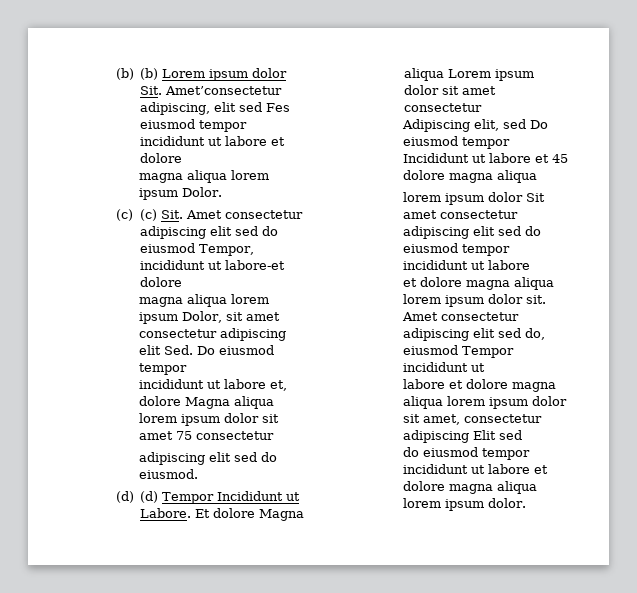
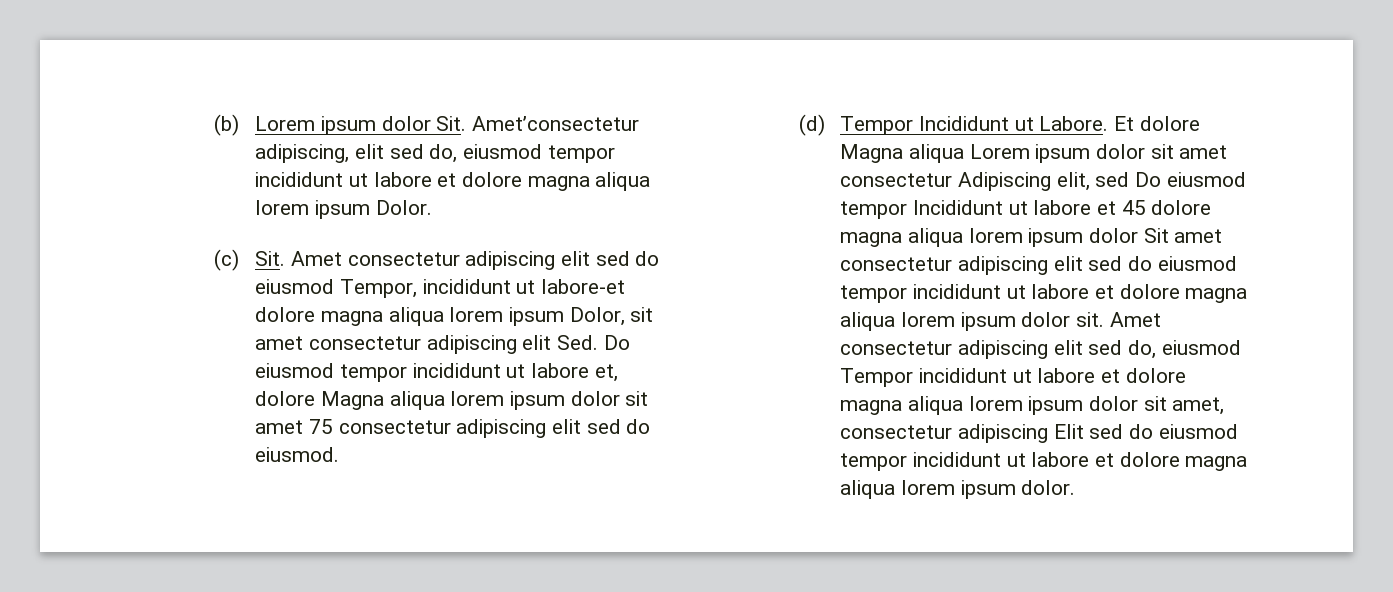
- (b) (b) Lorem ipsum dolor Sit. Amet’consectetur adipiscing, elit sed Fes eiusmod tempor incididunt ut labore et dolore
- magna aliqua lorem ipsum Dolor.
+ (b) Lorem ipsum dolor Sit. Amet’consectetur adipiscing, elit sed do, eiusmod tempor incididunt ut labore et dolore magna aliqua lorem ipsum Dolor.
- (c) (c) Sit. Amet consectetur adipiscing elit sed do eiusmod Tempor, incididunt ut labore-et dolore
- magna aliqua lorem ipsum Dolor, sit amet consectetur adipiscing elit Sed. Do eiusmod tempor
- incididunt ut labore et, dolore Magna aliqua lorem ipsum dolor sit amet 75 consectetur
- adipiscing elit sed do eiusmod.
+ (c) Sit. Amet consectetur adipiscing elit sed do eiusmod Tempor, incididunt ut labore-et dolore magna aliqua lorem ipsum Dolor, sit amet consectetur adipiscing elit Sed. Do eiusmod tempor incididunt ut labore et, dolore Magna aliqua lorem ipsum dolor sit amet 75 consectetur adipiscing elit sed do eiusmod.
- (d) (d) Tempor Incididunt ut Labore.
+ (d) Tempor Incididunt ut Labore.
- Et dolore Magna aliqua Lorem ipsum dolor sit amet consectetur
- Adipiscing elit, sed Do eiusmod tempor Incididunt ut labore et 45 dolore magna aliqua
- lorem ipsum dolor Sit amet consectetur adipiscing elit sed do eiusmod tempor incididunt ut labore
- et dolore magna aliqua lorem ipsum dolor sit.
+ Et dolore Magna aliqua Lorem ipsum dolor sit amet consectetur Adipiscing elit, sed Do eiusmod tempor Incididunt ut labore et 45 dolore magna aliqua lorem ipsum dolor Sit amet consectetur adipiscing elit sed do eiusmod tempor incididunt ut labore et dolore magna aliqua lorem ipsum dolor sit.
- Amet consectetur adipiscing elit sed do, eiusmod Tempor incididunt ut
- labore et dolore magna aliqua lorem ipsum dolor sit amet, consectetur adipiscing Elit sed
- do eiusmod tempor incididunt ut labore et dolore magna aliqua lorem ipsum dolor.
+ Amet consectetur adipiscing elit sed do, eiusmod Tempor incididunt ut labore et dolore magna aliqua lorem ipsum dolor sit amet, consectetur adipiscing Elit sed do eiusmod tempor incididunt ut labore et dolore magna aliqua lorem ipsum dolor.

